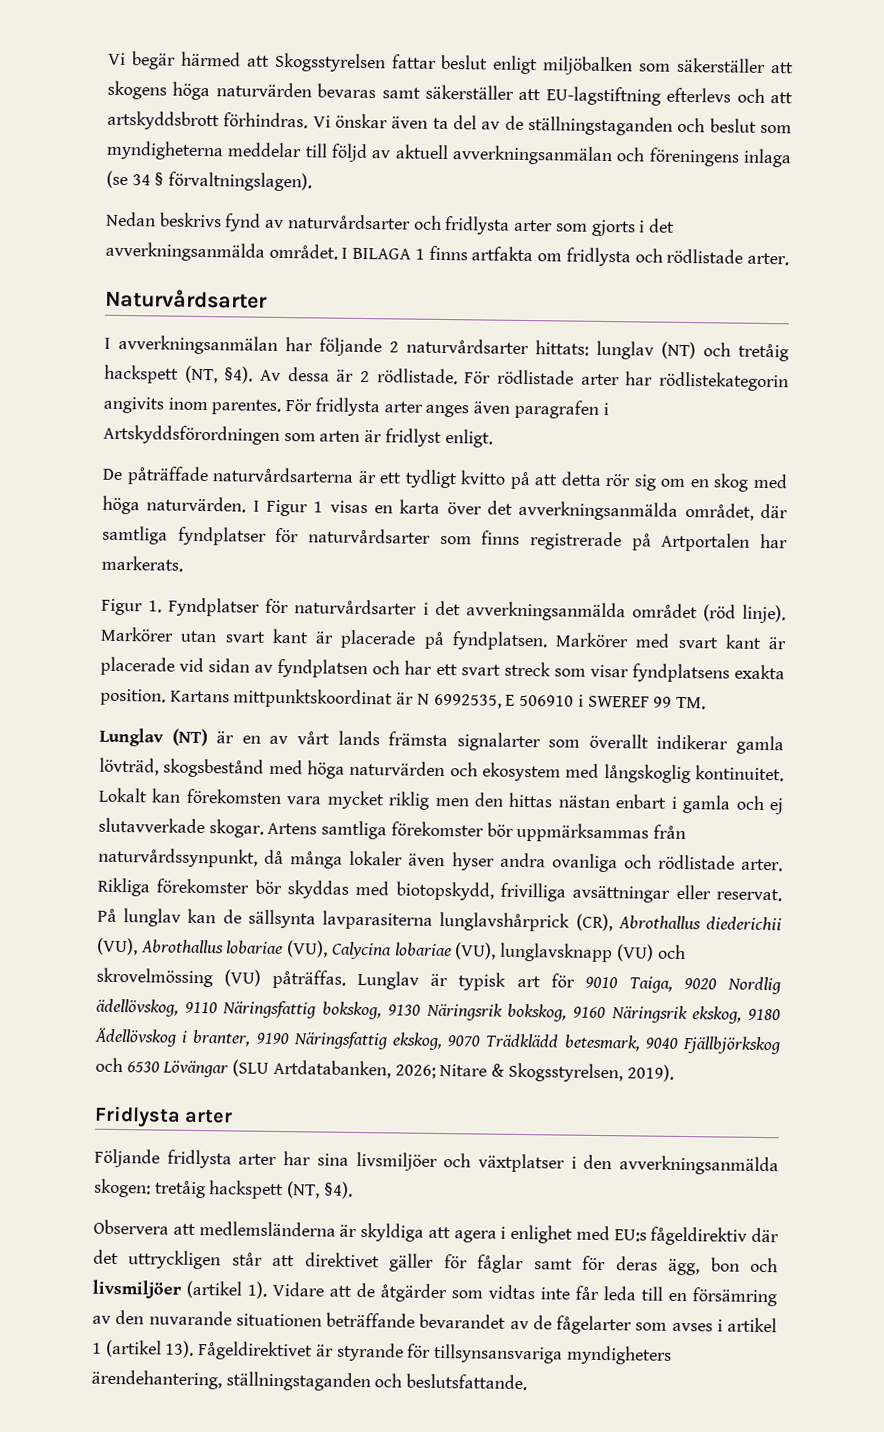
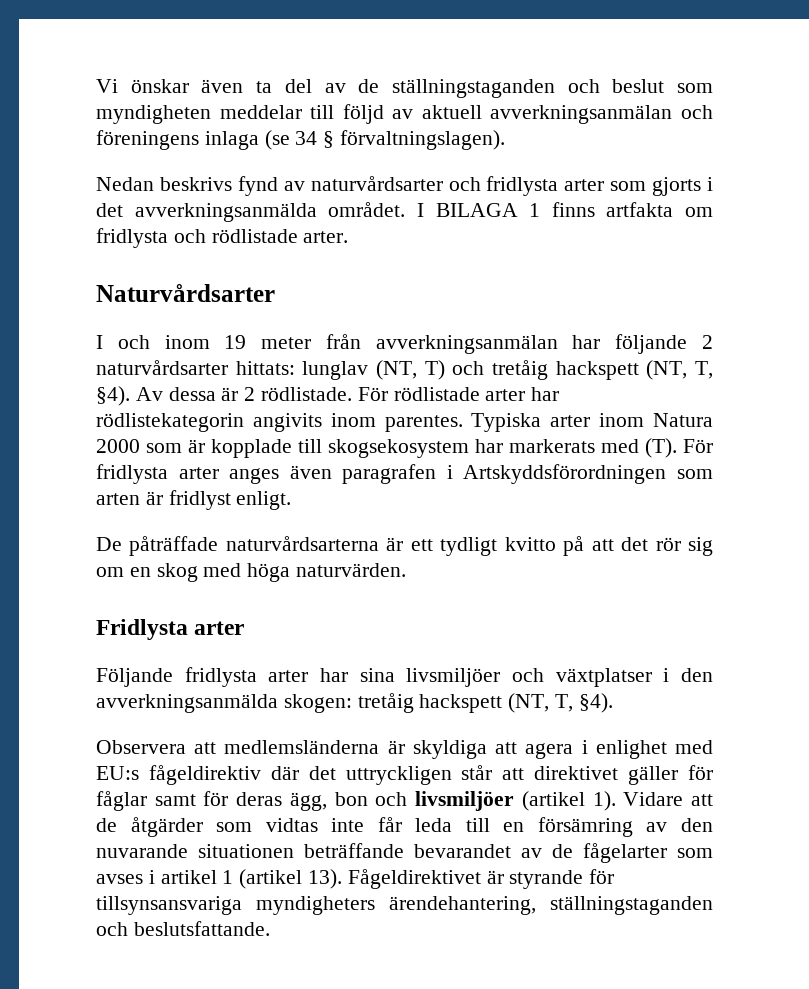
- Vi begär härmed att Skogsstyrelsen fattar beslut enligt miljöbalken som säkerställer att skogens höga naturvärden bevaras samt säkerställer att EU-lagstiftning efterlevs och att artskyddsbrott förhindras. Vi önskar även ta del av de ställningstaganden och beslut som myndigheterna meddelar till följd av aktuell avverkningsanmälan och föreningens inlaga (se 34 § förvaltningslagen).
+ Vi önskar även ta del av de ställningstaganden och beslut som myndigheten meddelar till följd av aktuell avverkningsanmälan och föreningens inlaga (se 34 § förvaltningslagen).
- I avverkningsanmälan har följande 2 naturvårdsarter hittats: lunglav (NT) och tretåig hackspett (NT, §4).
+ I och inom 19 meter från avverkningsanmälan har följande 2 naturvårdsarter hittats: lunglav (NT, T) och tretåig hackspett (NT, T, §4).
- För fridlysta arter anges även paragrafen i Artskyddsförordningen som arten är fridlyst enligt.
+ Typiska arter inom Natura 2000 som är kopplade till skogsekosystem har markerats med (T). För fridlysta arter anges även paragrafen i Artskyddsförordningen som arten är fridlyst enligt.
- De påträffade naturvårdsarterna är ett tydligt kvitto på att detta rör sig om en skog med höga naturvärden. I Figur 1 visas en karta över det avverkningsanmälda området, där samtliga fyndplatser för naturvårdsarter som finns registrerade på Artportalen har markerats.
- Figur 1. Fyndplatser för naturvårdsarter i det avverkningsanmälda området (röd linje). Markörer utan svart kant är placerade på fyndplatsen. Markörer med svart kant är placerade vid sidan av fyndplatsen och har ett svart streck som visar fyndplatsens exakta position. Kartans mittpunktskoordinat är N 6992535, E 506910 i SWEREF 99 TM.
- Lunglav (NT) är en av vårt lands främsta signalarter som överallt indikerar gamla lövträd, skogsbestånd med höga naturvärden och ekosystem med långskoglig kontinuitet. Lokalt kan förekomsten vara mycket riklig men den hittas nästan enbart i gamla och ej slutavverkade skogar. Artens samtliga förekomster bör uppmärksammas från naturvårdssynpunkt, då många lokaler även hyser andra ovanliga och rödlistade arter. Rikliga förekomster bör skyddas med biotopskydd, frivilliga avsättningar eller reservat. På lunglav kan de sällsynta lavparasiterna lunglavshårprick (CR), Abrothallus diederichii (VU), Abrothallus lobariae (VU), Calycina lobariae (VU), lunglavsknapp (VU) och skrovelmössing (VU) påträffas. Lunglav är typisk art för 9010 Taiga, 9020 Nordlig ädellövskog, 9110 Näringsfattig bokskog, 9130 Näringsrik bokskog, 9160 Näringsrik ekskog, 9180 Ädellövskog i branter, 9190 Näringsfattig ekskog, 9070 Trädklädd betesmark, 9040 Fjällbjörkskog och 6530 Lövängar (SLU Artdatabanken, 2026; Nitare & Skogsstyrelsen, 2019).
+ De påträffade naturvårdsarterna är ett tydligt kvitto på att det rör sig om en skog med höga naturvärden.
- Följande fridlysta arter har sina livsmiljöer och växtplatser i den avverkningsanmälda skogen: tretåig hackspett (NT, §4).
+ Följande fridlysta arter har sina livsmiljöer och växtplatser i den avverkningsanmälda skogen: tretåig hackspett (NT, T, §4).

